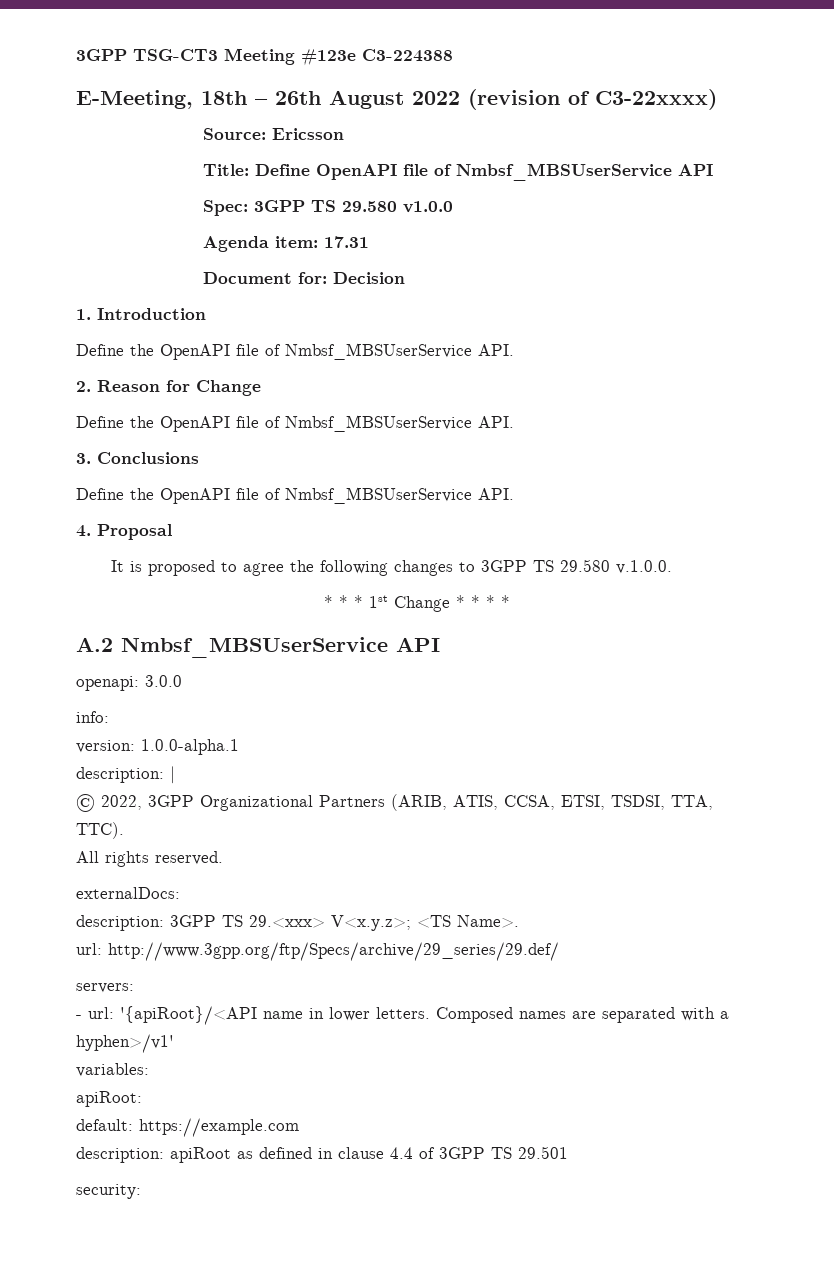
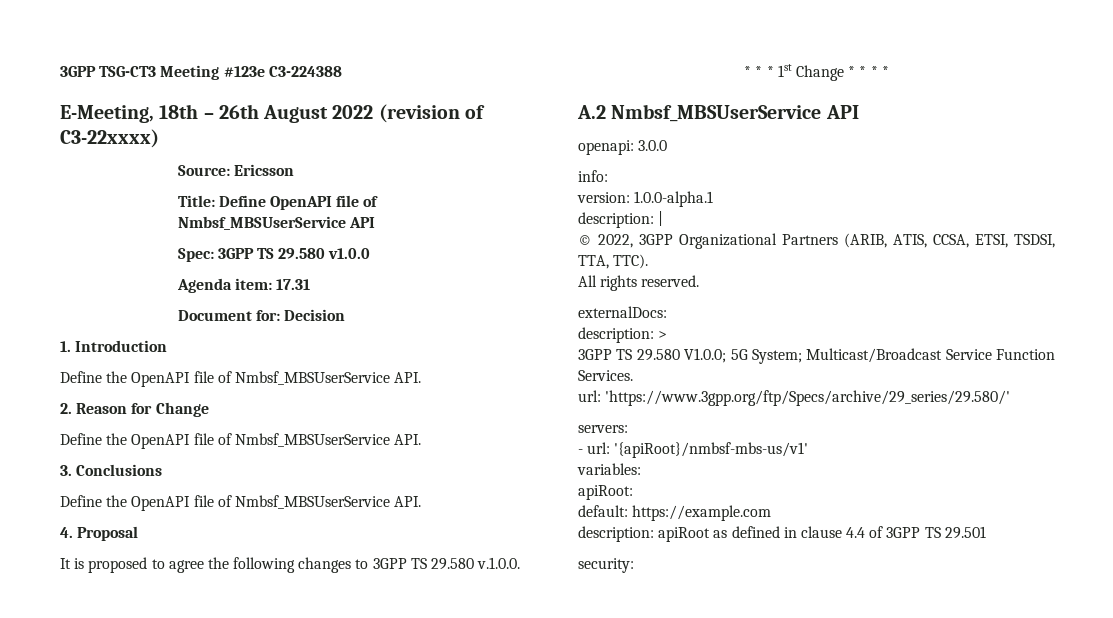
- description: 3GPP TS 29.<xxx> V<x.y.z>; <TS Name>.
- url: http://www.3gpp.org/ftp/Specs/archive/29_series/29.def/
+ description: >
+ 3GPP TS 29.580 V1.0.0; 5G System; Multicast/Broadcast Service Function Services.
+ url: 'https://www.3gpp.org/ftp/Specs/archive/29_series/29.580/'
- - url: '{apiRoot}/<API name in lower letters. Composed names are separated with a hyphen>/v1'
+ - url: '{apiRoot}/nmbsf-mbs-us/v1'

